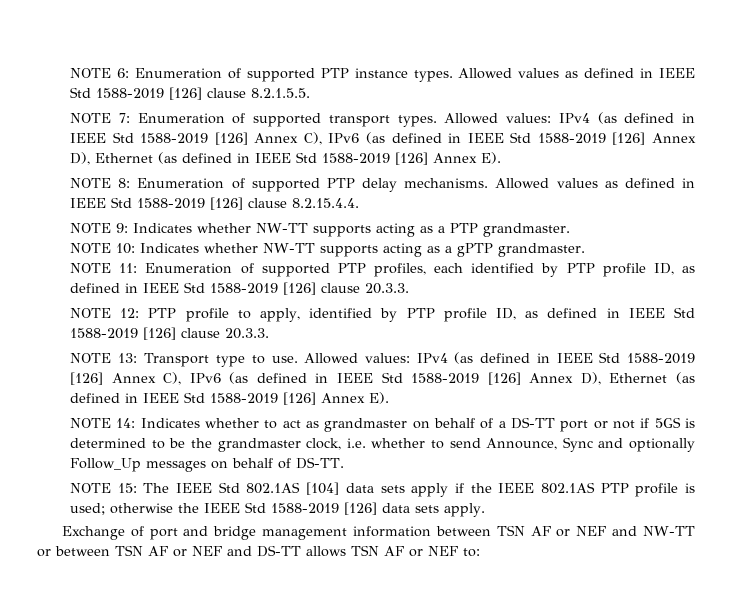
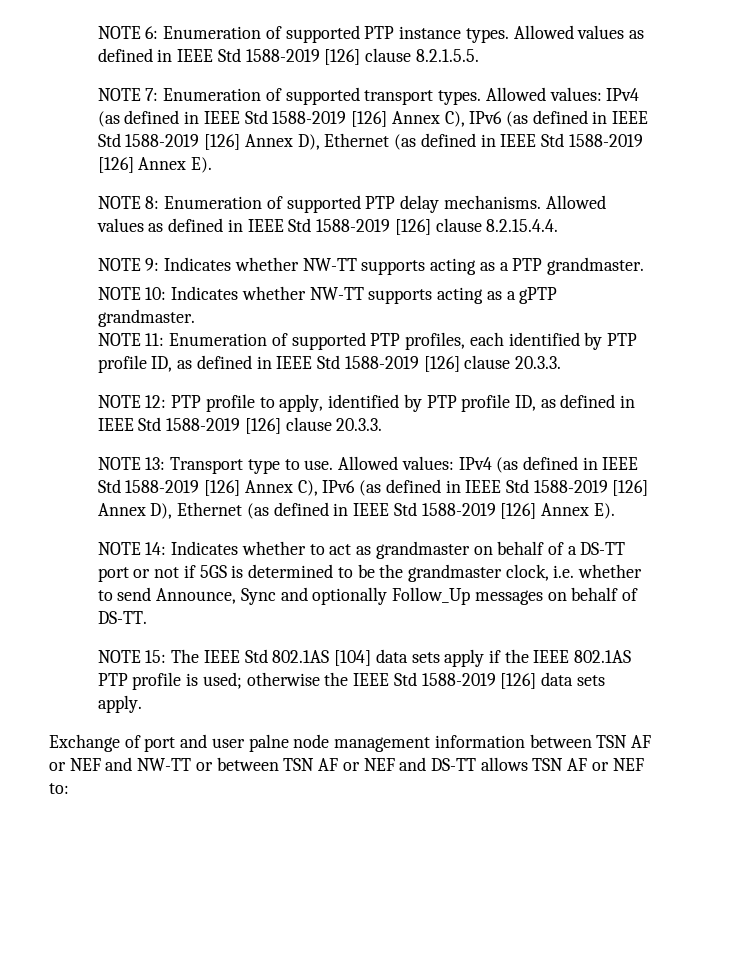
- Exchange of port and bridge management information between TSN AF or NEF and NW-TT or between TSN AF or NEF and DS-TT allows TSN AF or NEF to:
+ Exchange of port and user palne node management information between TSN AF or NEF and NW-TT or between TSN AF or NEF and DS-TT allows TSN AF or NEF to:

